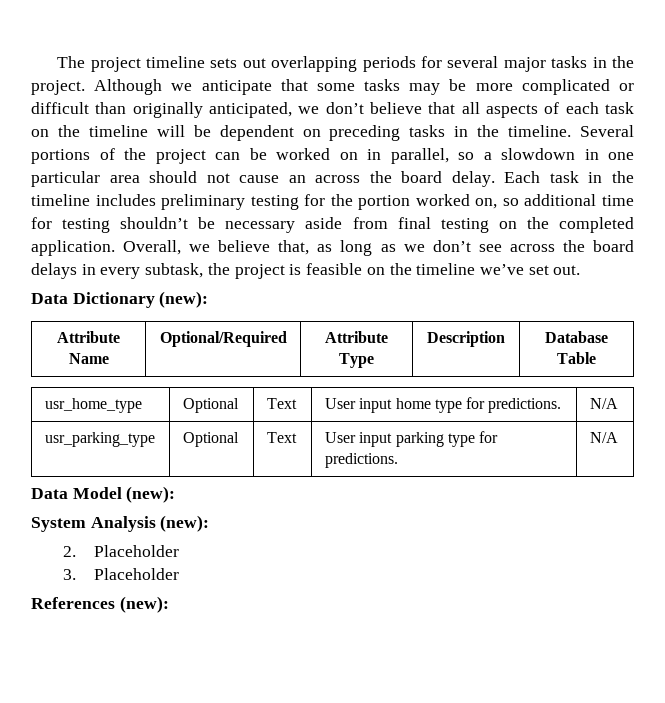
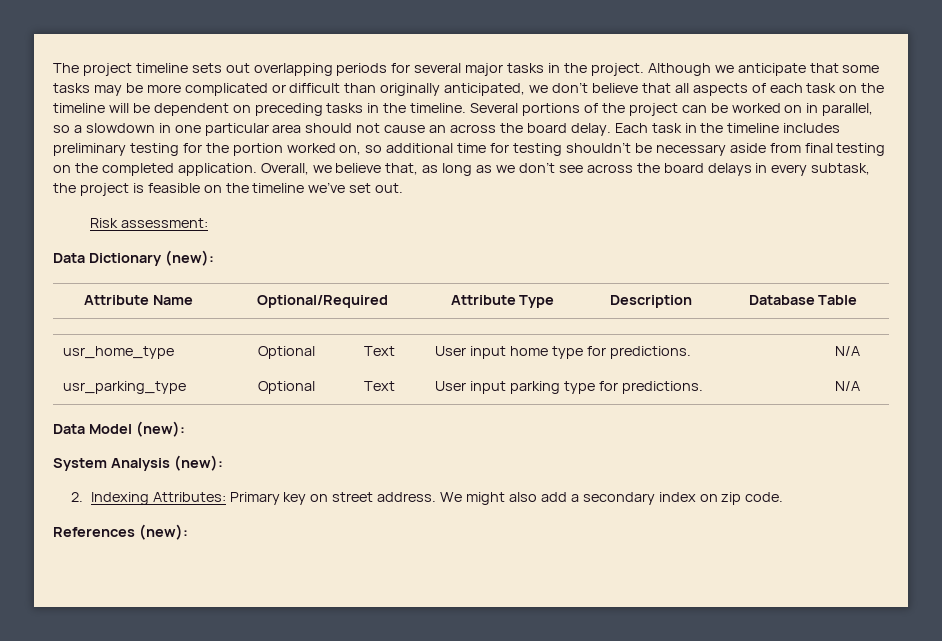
+ Risk assessment:
- 2. Placeholder
- 3. Placeholder
+ 2. Indexing Attributes: Primary key on street address. We might also add a secondary index on zip code.

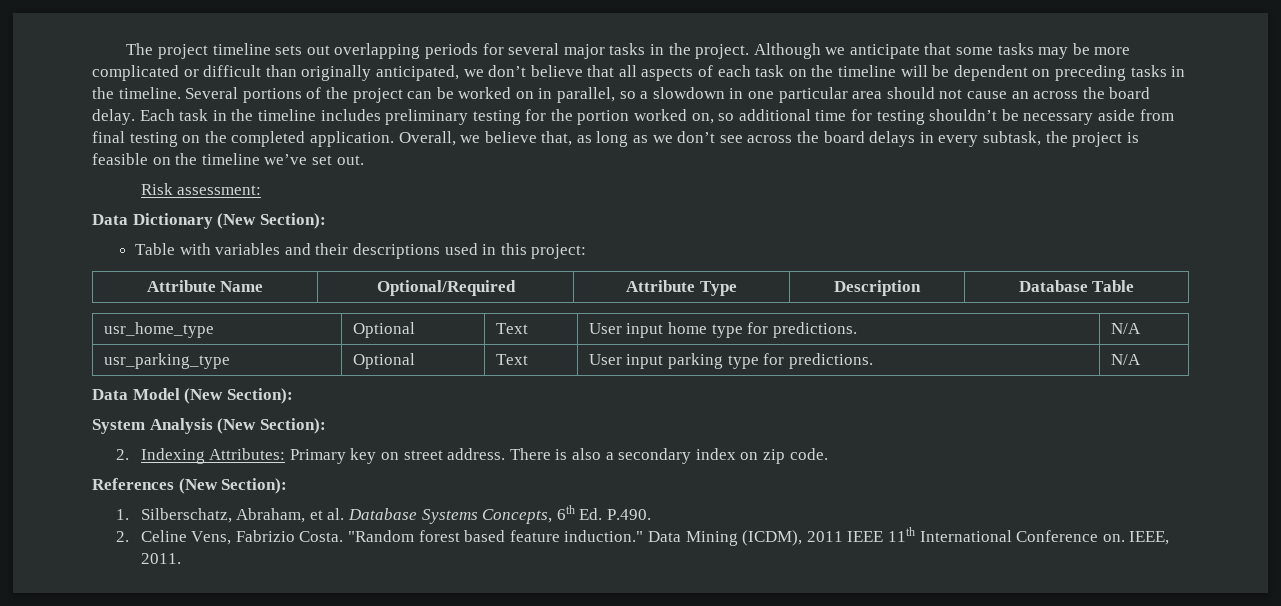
- Data Dictionary (new):
+ Data Dictionary (New Section):
+ Table with variables and their descriptions used in this project:
- Data Model (new):
+ Data Model (New Section):
- System Analysis (new):
+ System Analysis (New Section):
- We might also add a secondary index on zip code.
+ There is also a secondary index on zip code.
- References (new):
+ References (New Section):
+ 1. Silberschatz, Abraham, et al. Database Systems Concepts, 6th Ed. P.490.
+ 2. Celine Vens, Fabrizio Costa. "Random forest based feature induction." Data Mining (ICDM), 2011 IEEE 11th International Conference on. IEEE, 2011.

